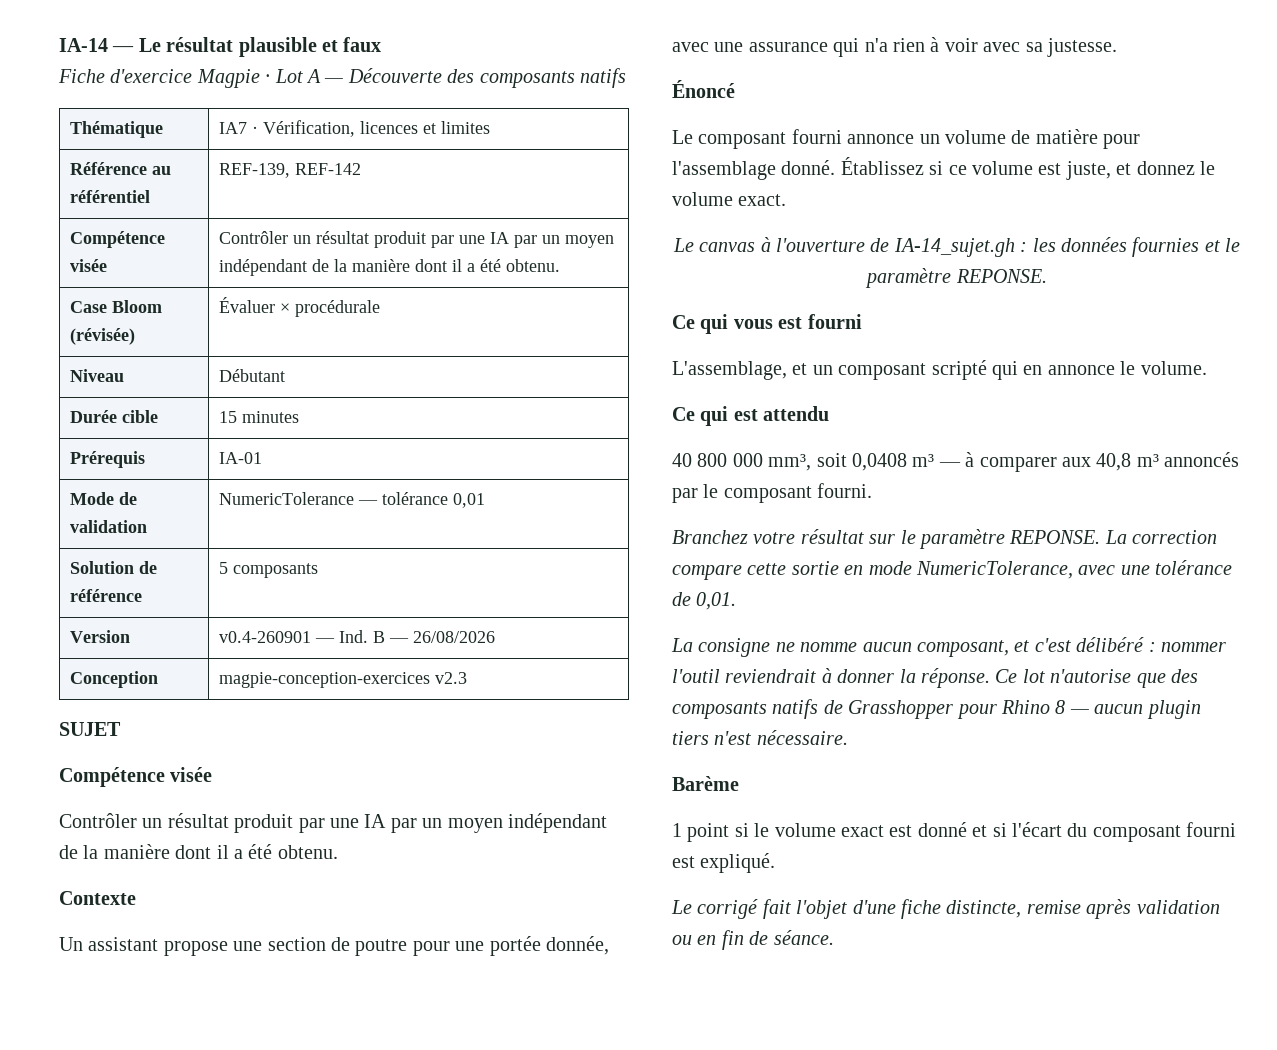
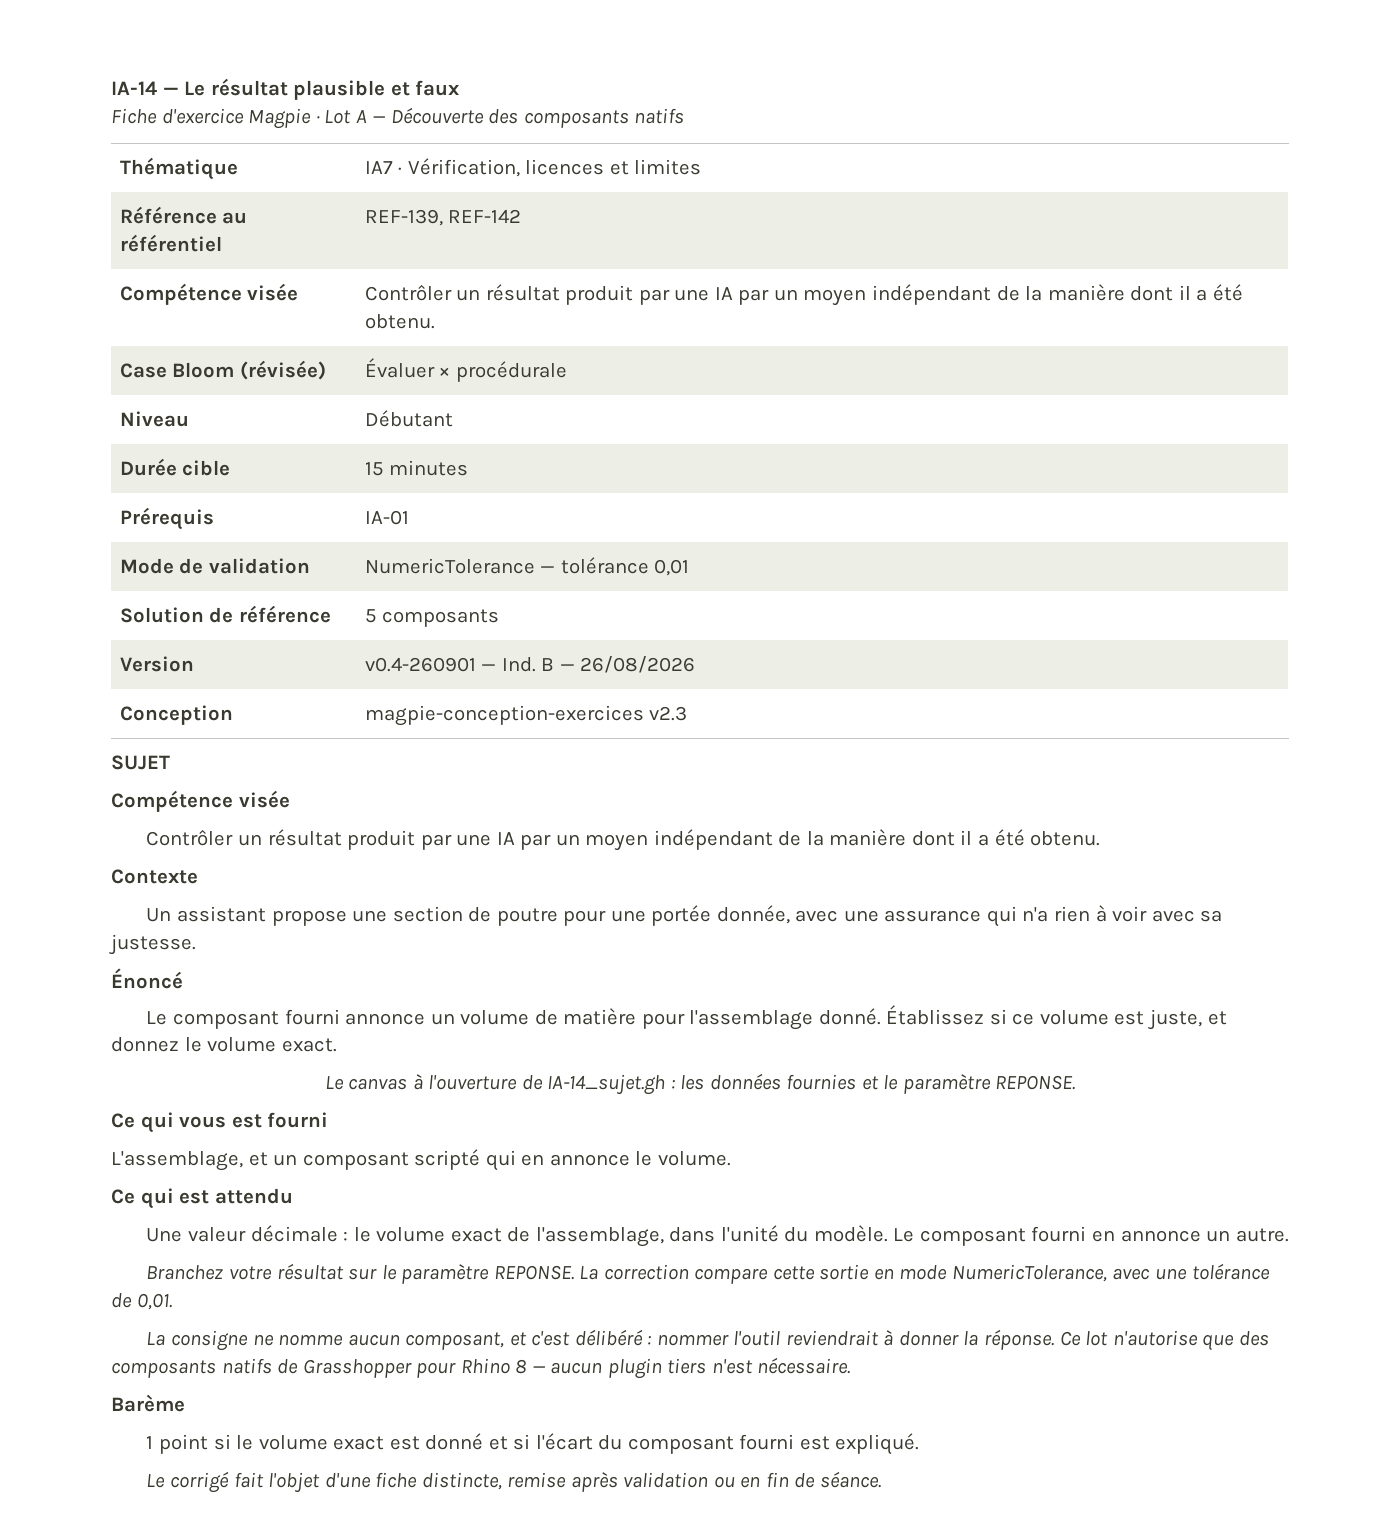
- 40 800 000 mm³, soit 0,0408 m³ — à comparer aux 40,8 m³ annoncés par le composant fourni.
+ Une valeur décimale : le volume exact de l'assemblage, dans l'unité du modèle. Le composant fourni en annonce un autre.

